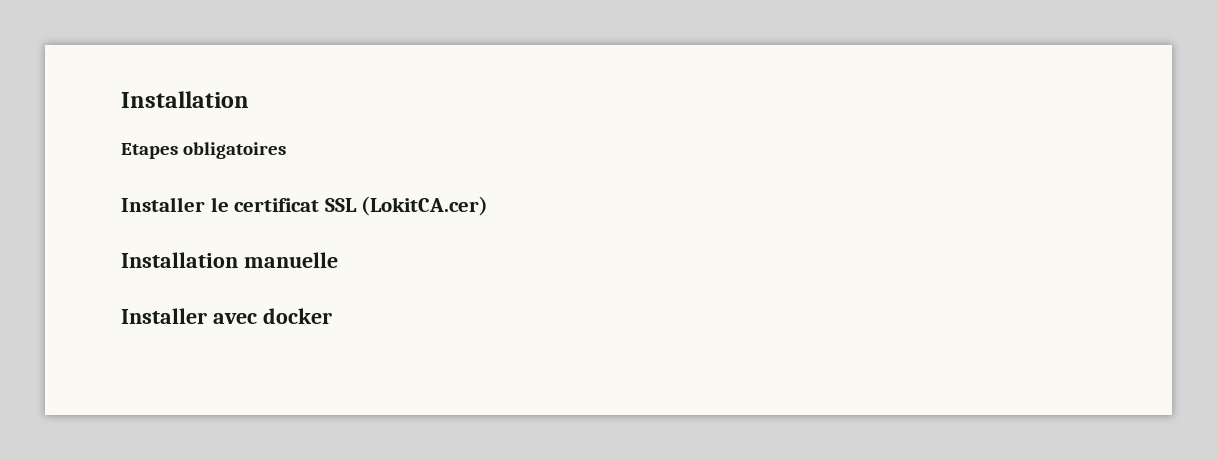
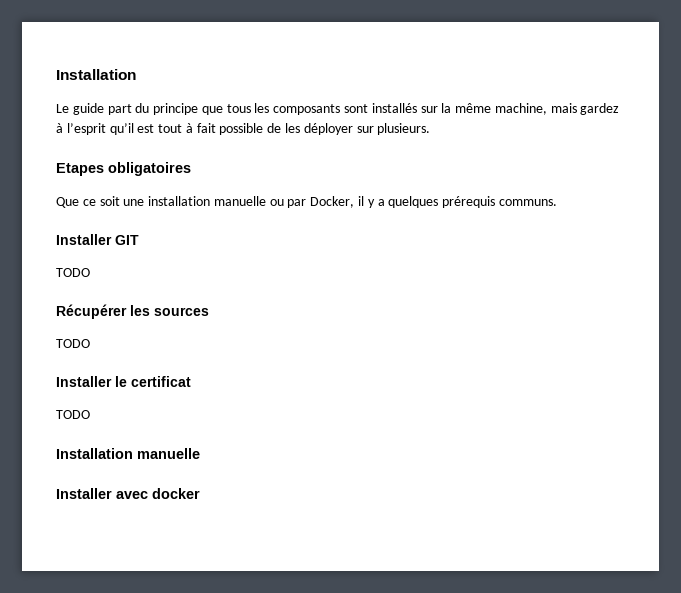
+ Le guide part du principe que tous les composants sont installés sur la même machine, mais gardez à l’esprit qu’il est tout à fait possible de les déployer sur plusieurs.
  Etapes obligatoires
+ Que ce soit une installation manuelle ou par Docker, il y a quelques prérequis communs.
+ Installer GIT
+ TODO
+ Récupérer les sources
+ TODO
- Installer le certificat SSL (LokitCA.cer)
+ Installer le certificat
+ TODO

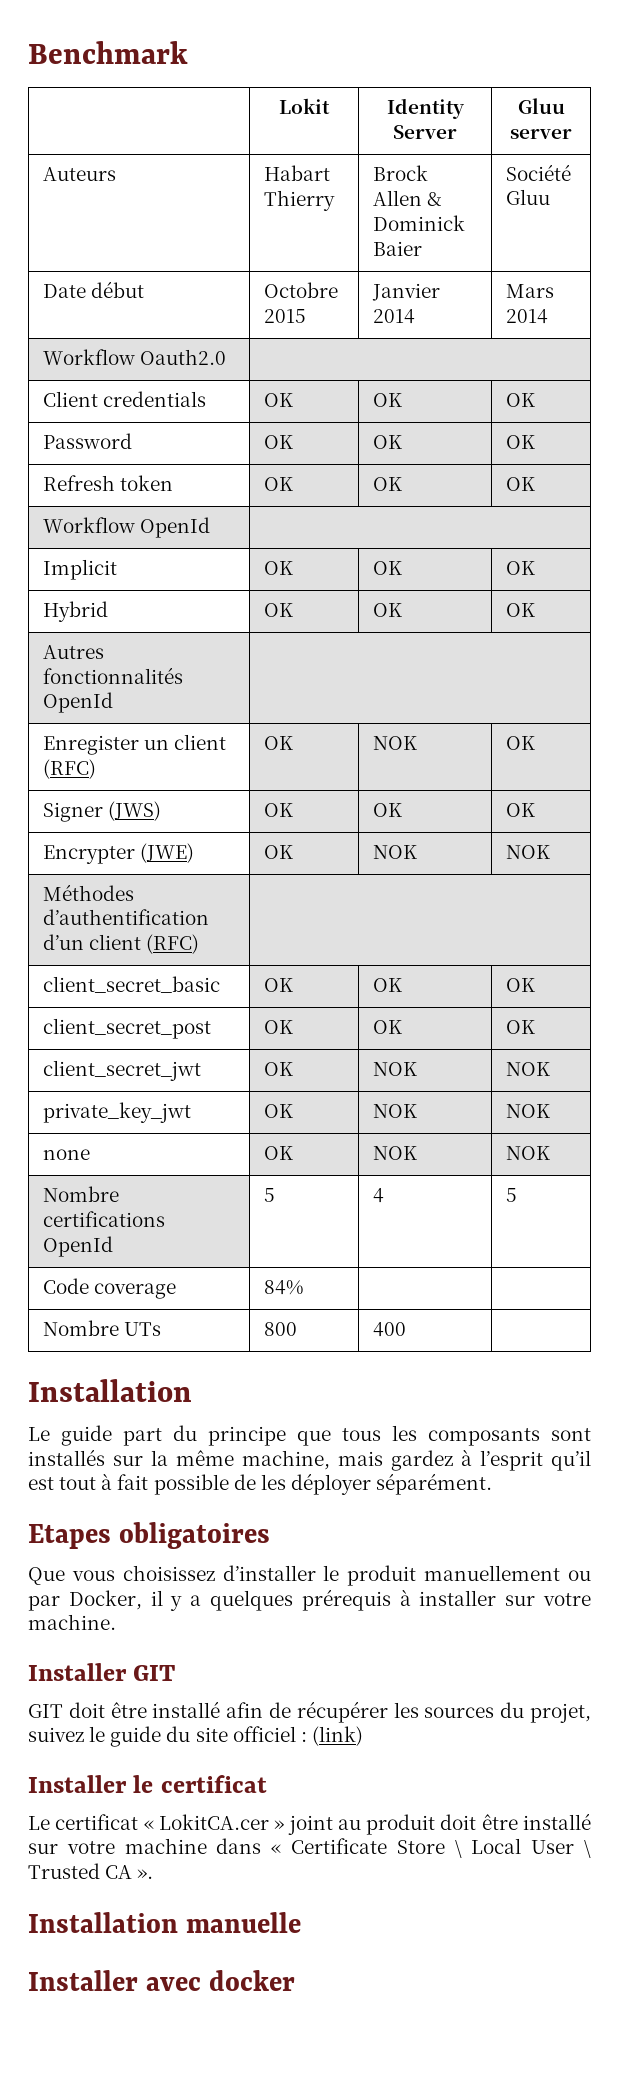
+ Benchmark
+ | Lokit | Identity Server | Gluu server
+ Auteurs | Habart Thierry | Brock Allen & Dominick Baier | Société Gluu
+ Date début | Octobre 2015 | Janvier 2014 | Mars 2014
+ Workflow Oauth2.0 |
+ Client credentials | OK | OK | OK
+ Password | OK | OK | OK
+ Refresh token | OK | OK | OK
+ Workflow OpenId |
+ Implicit | OK | OK | OK
+ Hybrid | OK | OK | OK
+ Autres fonctionnalités OpenId |
+ Enregister un client (RFC) | OK | NOK | OK
+ Signer (JWS) | OK | OK | OK
+ Encrypter (JWE) | OK | NOK | NOK
+ Méthodes d’authentification d’un client (RFC) |
+ client_secret_basic | OK | OK | OK
+ client_secret_post | OK | OK | OK
+ client_secret_jwt | OK | NOK | NOK
+ private_key_jwt | OK | NOK | NOK
+ none | OK | NOK | NOK
+ Nombre certifications OpenId | 5 | 4 | 5
+ Code coverage | 84% | |
+ Nombre UTs | 800 | 400 |
- Le guide part du principe que tous les composants sont installés sur la même machine, mais gardez à l’esprit qu’il est tout à fait possible de les déployer sur plusieurs.
+ Le guide part du principe que tous les composants sont installés sur la même machine, mais gardez à l’esprit qu’il est tout à fait possible de les déployer séparément.
- Que ce soit une installation manuelle ou par Docker, il y a quelques prérequis communs.
+ Que vous choisissez d’installer le produit manuellement ou par Docker, il y a quelques prérequis à installer sur votre machine.
  Installer GIT
- TODO
- Récupérer les sources
- TODO
+ GIT doit être installé afin de récupérer les sources du projet, suivez le guide du site officiel : (link)
  Installer le certificat
- TODO
+ Le certificat « LokitCA.cer » joint au produit doit être installé sur votre machine dans « Certificate Store \ Local User \ Trusted CA ».

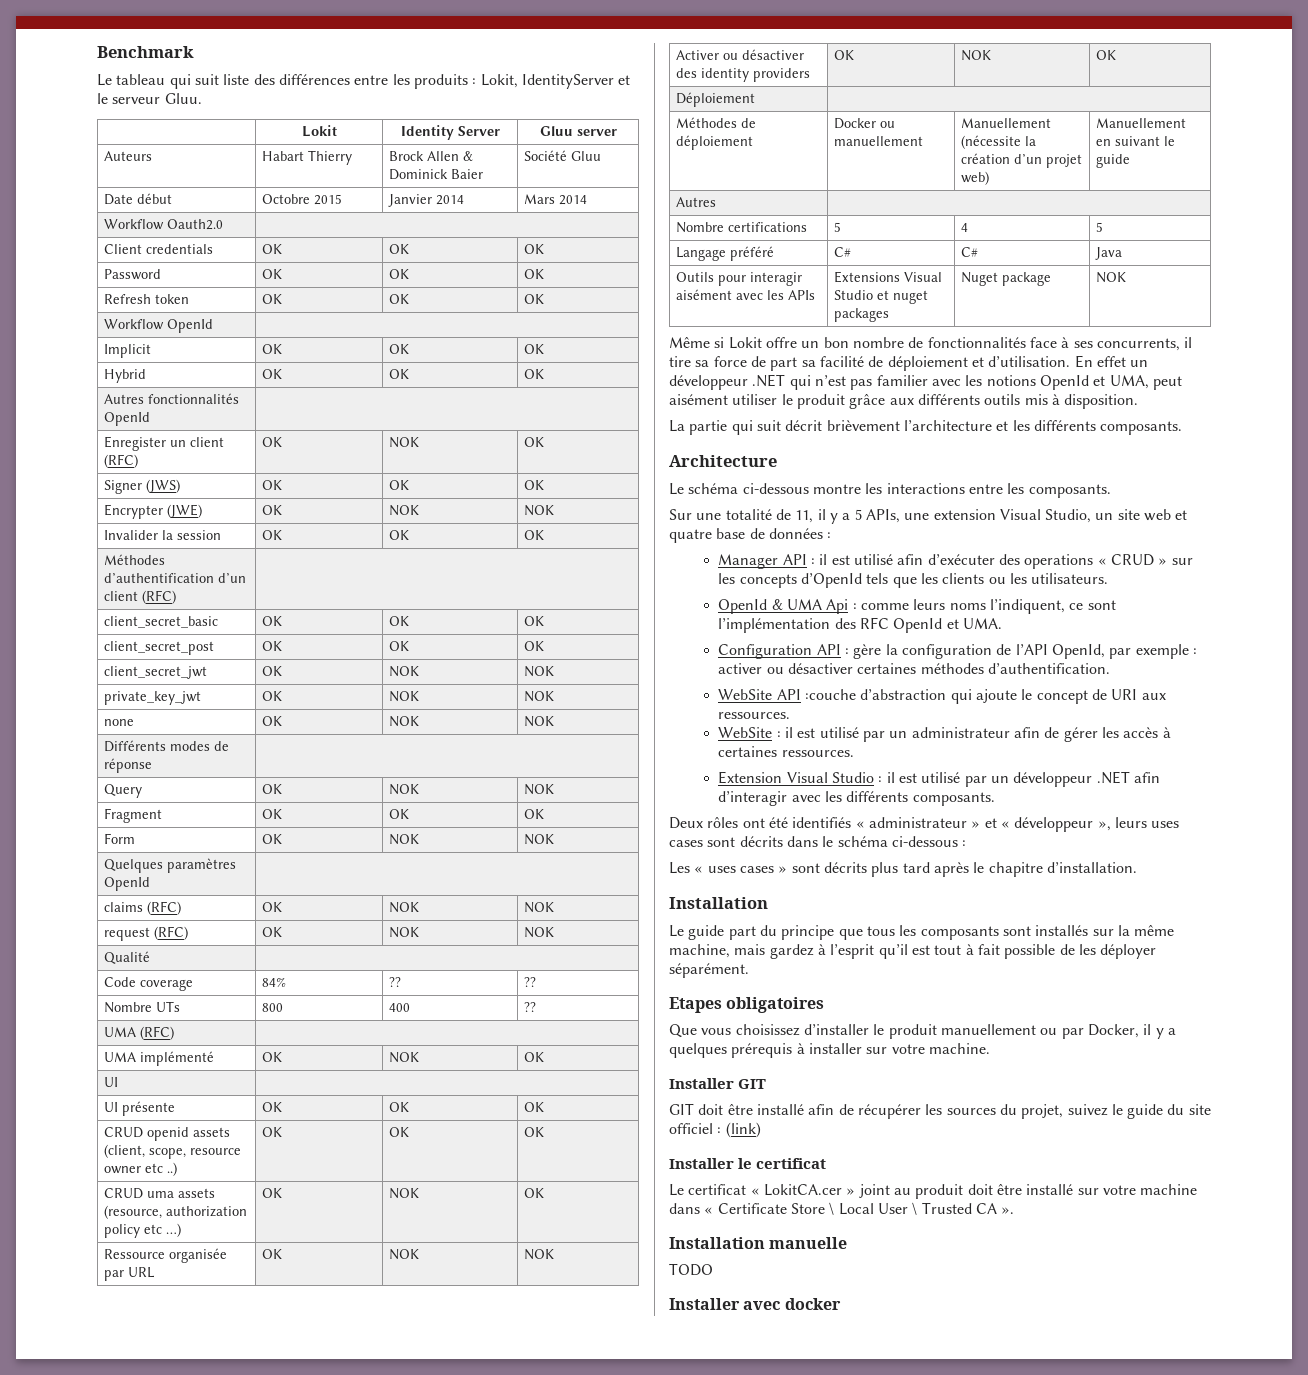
+ Le tableau qui suit liste des différences entre les produits : Lokit, IdentityServer et le serveur Gluu.
+ Invalider la session | OK | OK | OK
- Nombre certifications OpenId | 5 | 4 | 5
+ Différents modes de réponse |
+ Query | OK | NOK | NOK
+ Fragment | OK | OK | OK
+ Form | OK | NOK | NOK
+ Quelques paramètres OpenId |
+ claims (RFC) | OK | NOK | NOK
+ request (RFC) | OK | NOK | NOK
+ Qualité |
- Code coverage | 84% | |
+ Code coverage | 84% | ?? | ??
- Nombre UTs | 800 | 400 |
+ Nombre UTs | 800 | 400 | ??
+ UMA (RFC) |
+ UMA implémenté | OK | NOK | OK
+ UI |
+ UI présente | OK | OK | OK
+ CRUD openid assets (client, scope, resource owner etc ..) | OK | OK | OK
+ CRUD uma assets (resource, authorization policy etc …) | OK | NOK | OK
+ Ressource organisée par URL | OK | NOK | NOK
+ Activer ou désactiver des identity providers | OK | NOK | OK
+ Déploiement |
+ Méthodes de déploiement | Docker ou manuellement | Manuellement (nécessite la création d’un projet web) | Manuellement en suivant le guide
+ Autres |
+ Nombre certifications | 5 | 4 | 5
+ Langage préféré | C# | C# | Java
+ Outils pour interagir aisément avec les APIs | Extensions Visual Studio et nuget packages | Nuget package | NOK
+ Même si Lokit offre un bon nombre de fonctionnalités face à ses concurrents, il tire sa force de part sa facilité de déploiement et d’utilisation. En effet un développeur .NET qui n’est pas familier avec les notions OpenId et UMA, peut aisément utiliser le produit grâce aux différents outils mis à disposition.
+ La partie qui suit décrit brièvement l’architecture et les différents composants.
+ Architecture
+ Le schéma ci-dessous montre les interactions entre les composants.
+ Sur une totalité de 11, il y a 5 APIs, une extension Visual Studio, un site web et quatre base de données :
+ Manager API : il est utilisé afin d’exécuter des operations « CRUD » sur les concepts d’OpenId tels que les clients ou les utilisateurs.
+ OpenId & UMA Api : comme leurs noms l’indiquent, ce sont l’implémentation des RFC OpenId et UMA.
+ Configuration API : gère la configuration de l’API OpenId, par exemple : activer ou désactiver certaines méthodes d’authentification.
+ WebSite API :couche d’abstraction qui ajoute le concept de URI aux ressources.
+ WebSite : il est utilisé par un administrateur afin de gérer les accès à certaines ressources.
+ Extension Visual Studio : il est utilisé par un développeur .NET afin d’interagir avec les différents composants.
+ Deux rôles ont été identifiés « administrateur » et « développeur », leurs uses cases sont décrits dans le schéma ci-dessous :
+ Les « uses cases » sont décrits plus tard après le chapitre d’installation.
+ TODO

